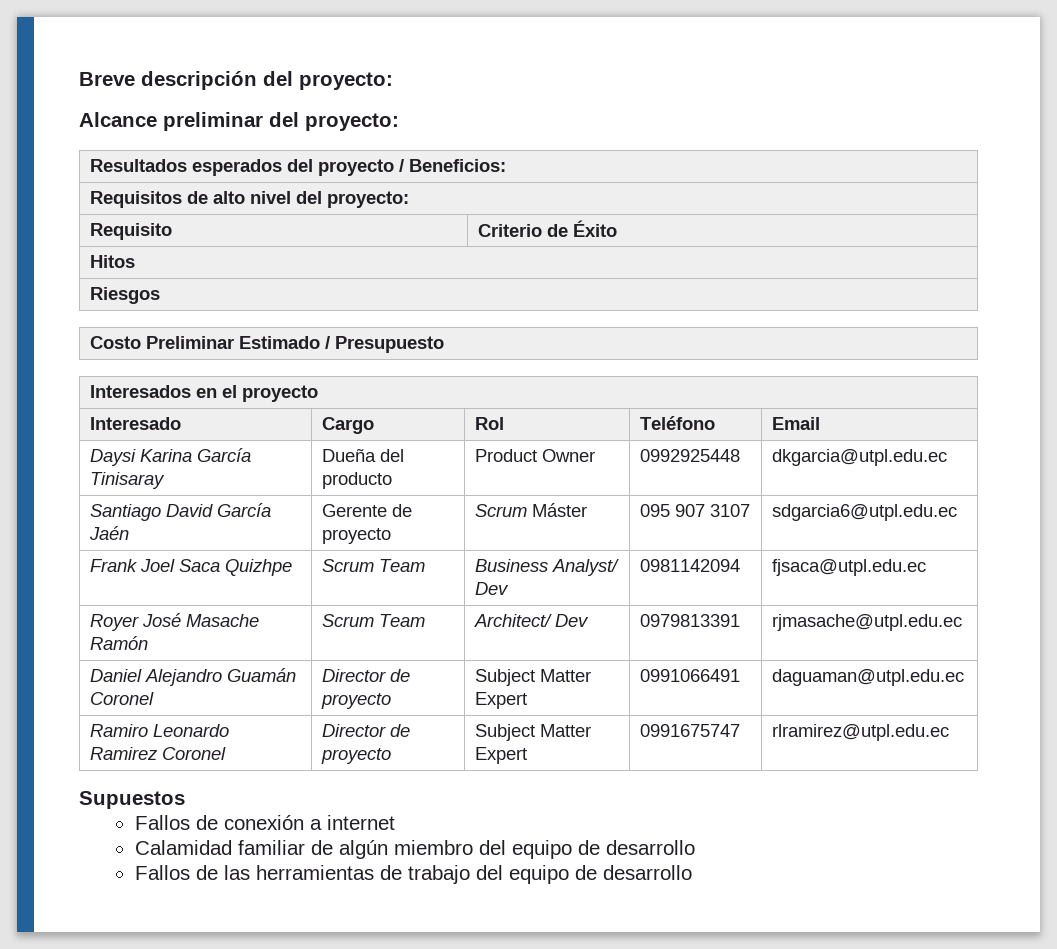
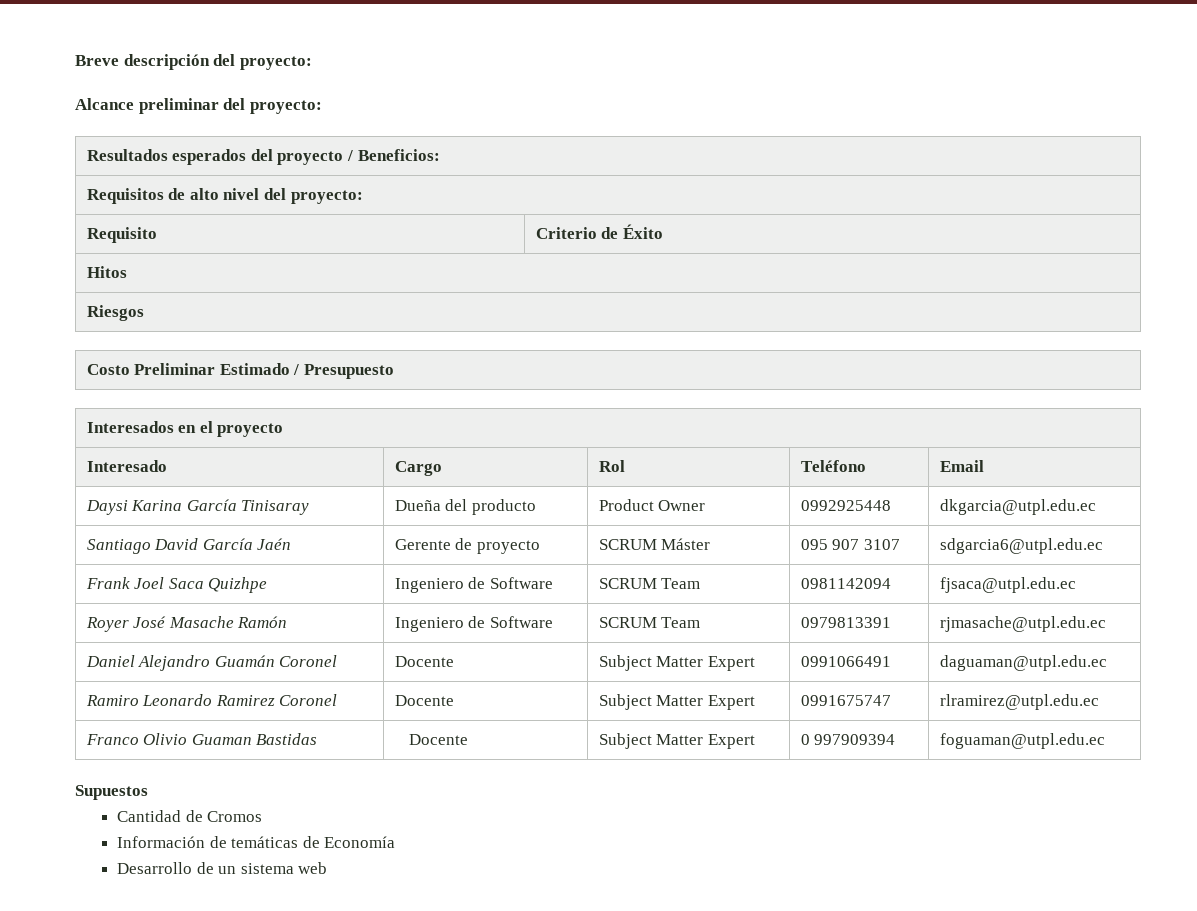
- Santiago David García Jaén | Gerente de proyecto | Scrum Máster | 095 907 3107 | sdgarcia6@utpl.edu.ec
+ Santiago David García Jaén | Gerente de proyecto | SCRUM Máster | 095 907 3107 | sdgarcia6@utpl.edu.ec
- Frank Joel Saca Quizhpe | Scrum Team | Business Analyst/ Dev | 0981142094 | fjsaca@utpl.edu.ec
+ Frank Joel Saca Quizhpe | Ingeniero de Software | SCRUM Team | 0981142094 | fjsaca@utpl.edu.ec
- Royer José Masache Ramón | Scrum Team | Architect/ Dev | 0979813391 | rjmasache@utpl.edu.ec
+ Royer José Masache Ramón | Ingeniero de Software | SCRUM Team | 0979813391 | rjmasache@utpl.edu.ec
- Daniel Alejandro Guamán Coronel | Director de proyecto | Subject Matter Expert | 0991066491 | daguaman@utpl.edu.ec
+ Daniel Alejandro Guamán Coronel | Docente | Subject Matter Expert | 0991066491 | daguaman@utpl.edu.ec
- Ramiro Leonardo Ramirez Coronel | Director de proyecto | Subject Matter Expert | 0991675747 | rlramirez@utpl.edu.ec
+ Ramiro Leonardo Ramirez Coronel | Docente | Subject Matter Expert | 0991675747 | rlramirez@utpl.edu.ec
+ Franco Olivio Guaman Bastidas | Docente | Subject Matter Expert | 0 997909394 | foguaman@utpl.edu.ec
  Supuestos
- Fallos de conexión a internet
- Calamidad familiar de algún miembro del equipo de desarrollo
- Fallos de las herramientas de trabajo del equipo de desarrollo
+ Cantidad de Cromos
+ Información de temáticas de Economía
+ Desarrollo de un sistema web

